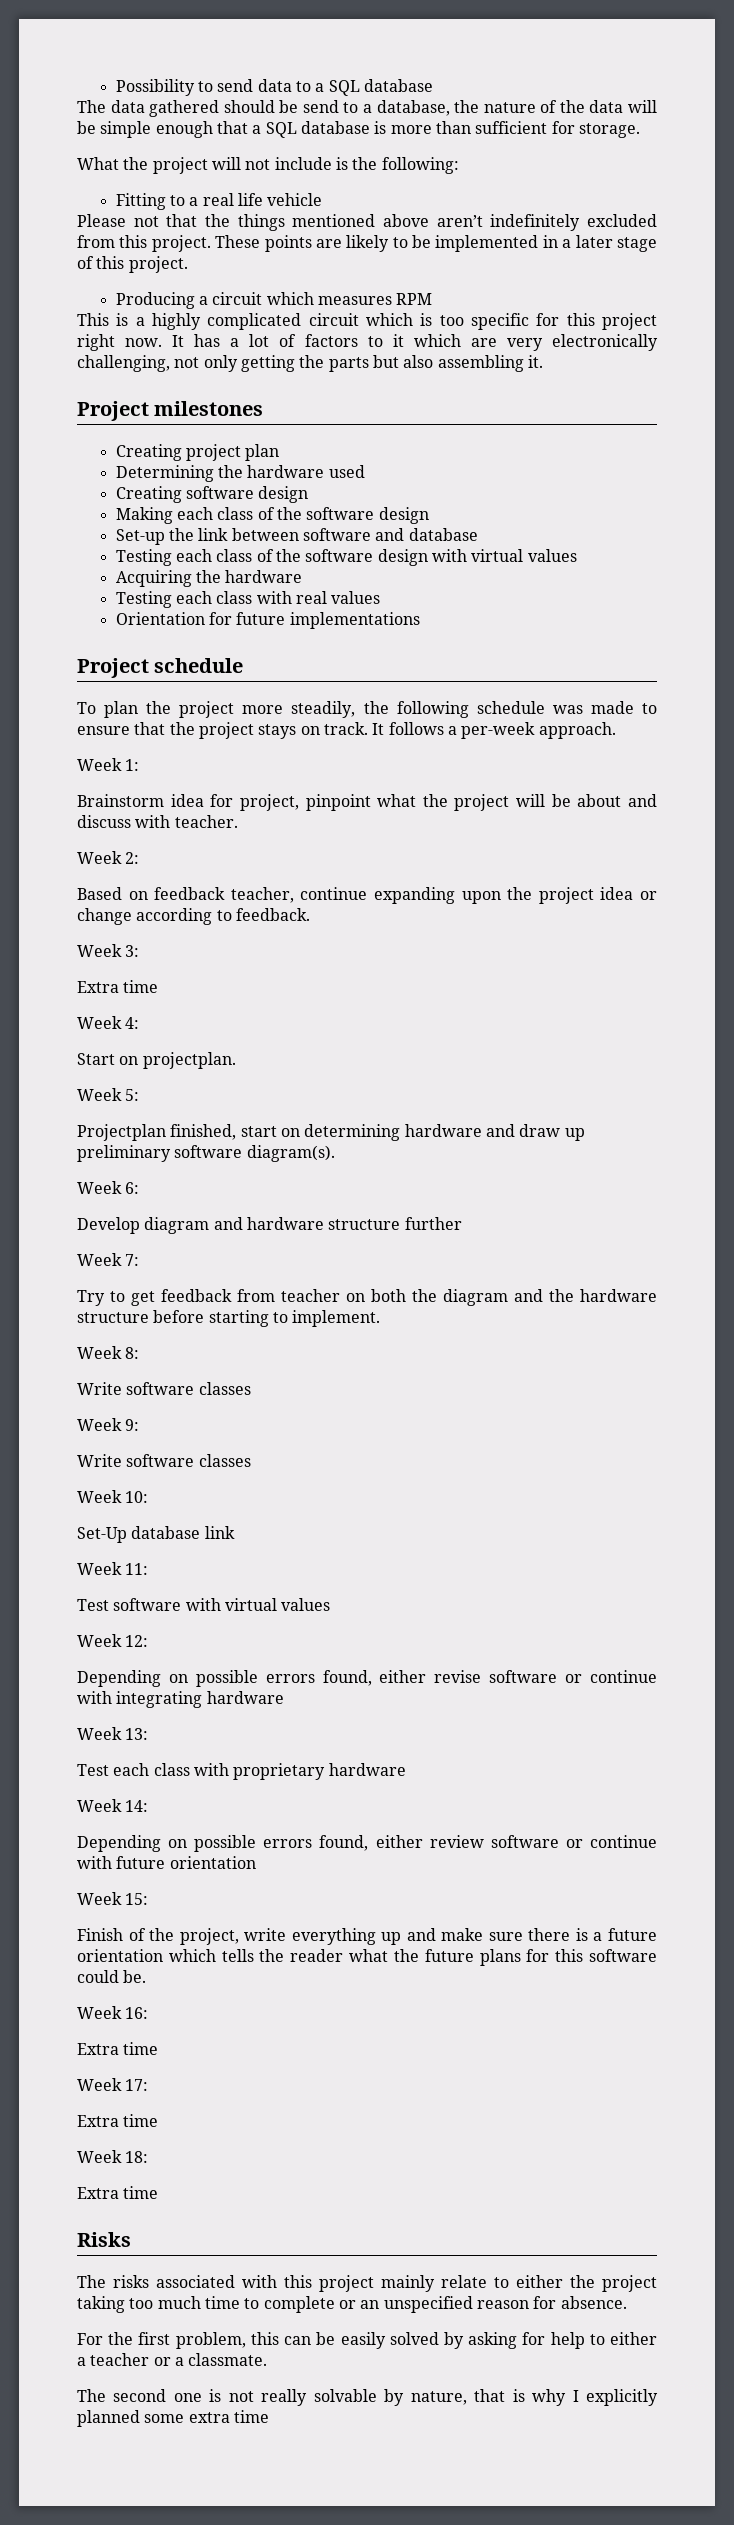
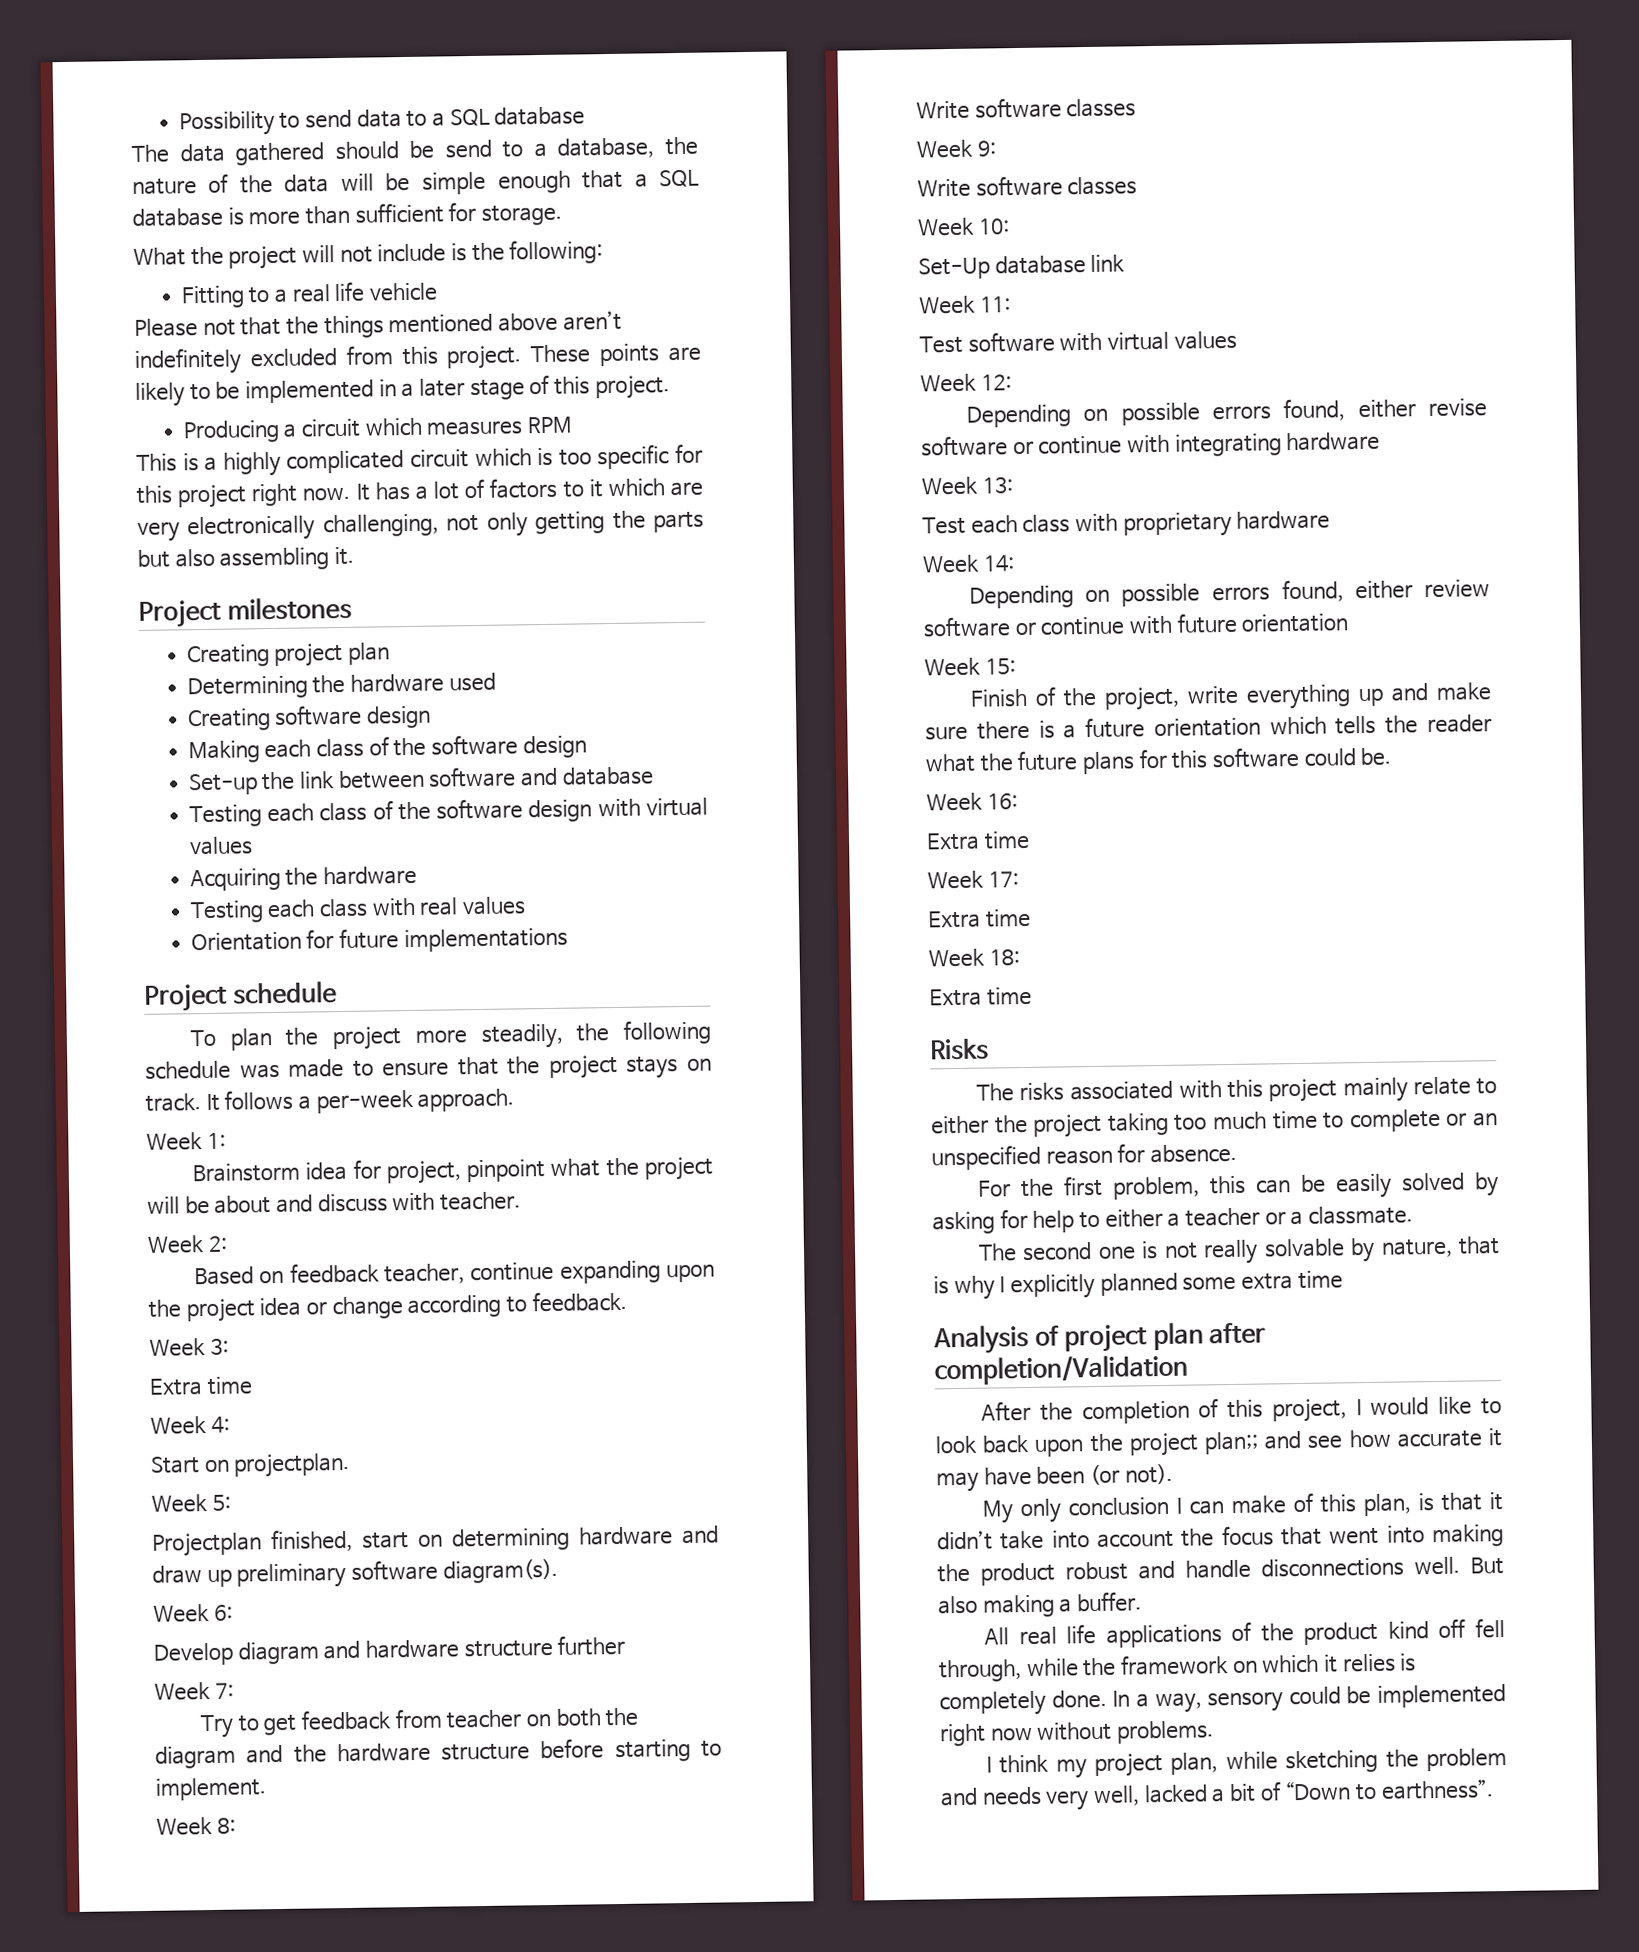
+ Analysis of project plan after completion/Validation
+ After the completion of this project, I would like to look back upon the project plan;; and see how accurate it may have been (or not).
+ My only conclusion I can make of this plan, is that it didn’t take into account the focus that went into making the product robust and handle disconnections well. But also making a buffer.
+ All real life applications of the product kind off fell through, while the framework on which it relies is completely done. In a way, sensory could be implemented right now without problems.
+ I think my project plan, while sketching the problem and needs very well, lacked a bit of “Down to earthness”.

